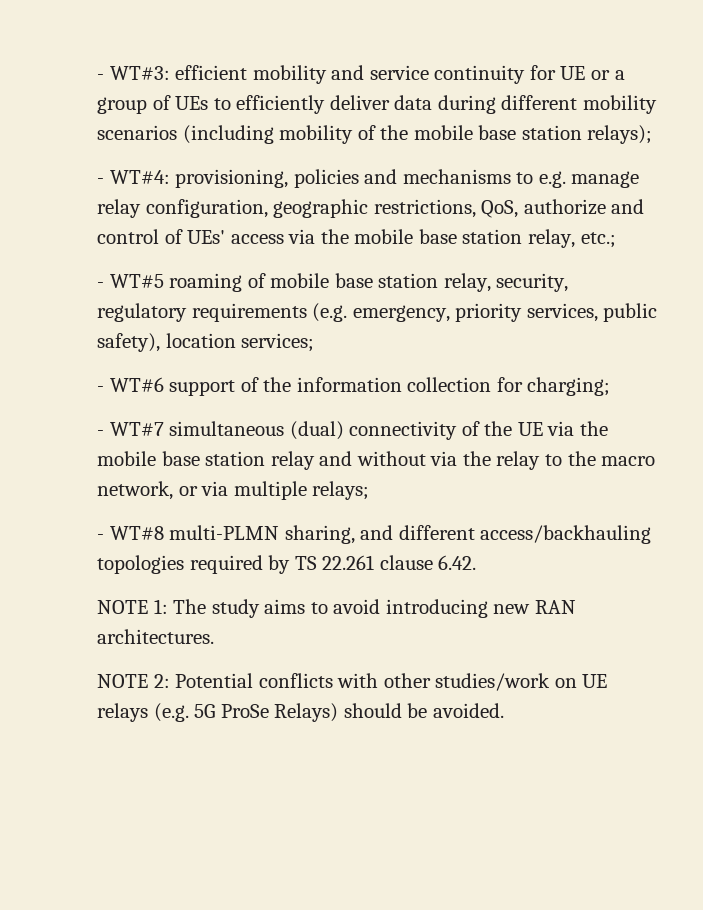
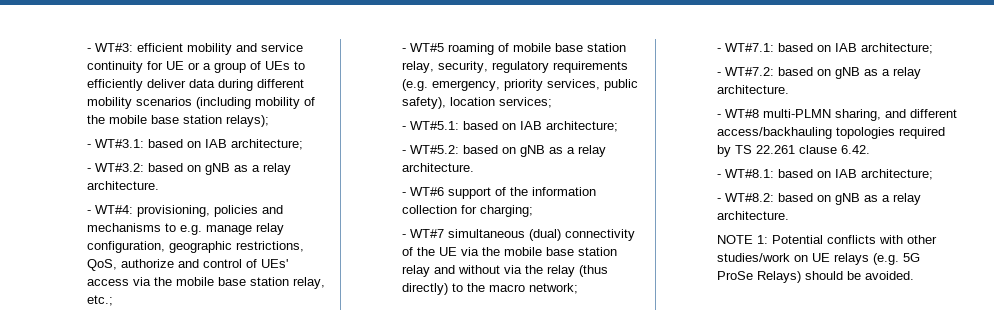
+ - WT#3.1: based on IAB architecture;
+ - WT#3.2: based on gNB as a relay architecture.
+ - WT#5.1: based on IAB architecture;
+ - WT#5.2: based on gNB as a relay architecture.
- - WT#7 simultaneous (dual) connectivity of the UE via the mobile base station relay and without via the relay to the macro network, or via multiple relays;
+ - WT#7 simultaneous (dual) connectivity of the UE via the mobile base station relay and without via the relay (thus directly) to the macro network;
+ - WT#7.1: based on IAB architecture;
+ - WT#7.2: based on gNB as a relay architecture.
- NOTE 1: The study aims to avoid introducing new RAN architectures.
- NOTE 2: Potential conflicts with other studies/work on UE relays (e.g. 5G ProSe Relays) should be avoided.
+ - WT#8.1: based on IAB architecture;
+ - WT#8.2: based on gNB as a relay architecture.
+ NOTE 1: Potential conflicts with other studies/work on UE relays (e.g. 5G ProSe Relays) should be avoided.

